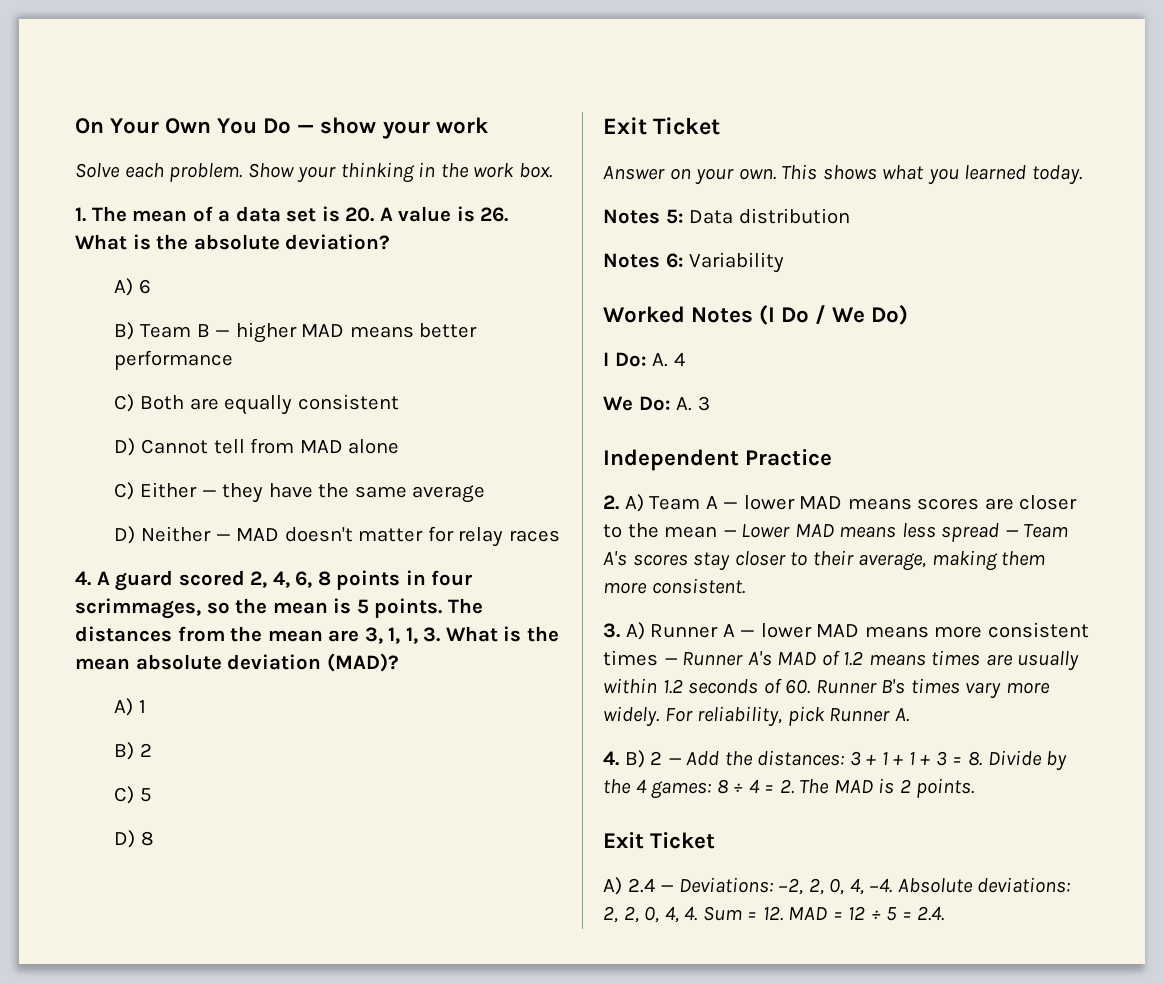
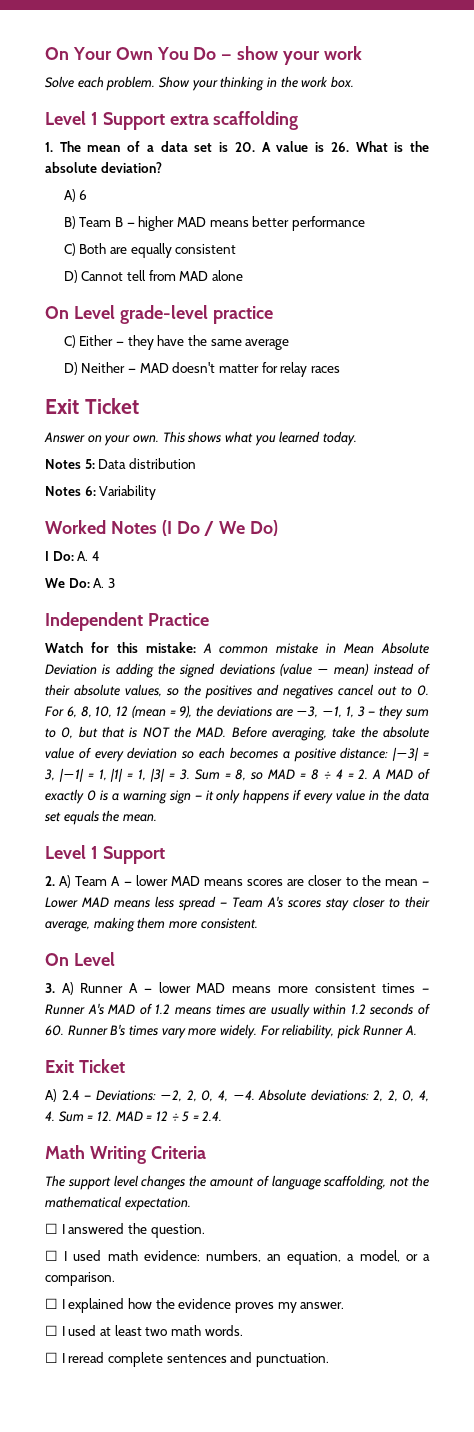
+ Level 1 Support extra scaffolding
+ On Level grade-level practice
- 4. A guard scored 2, 4, 6, 8 points in four scrimmages, so the mean is 5 points. The distances from the mean are 3, 1, 1, 3. What is the mean absolute deviation (MAD)?
- A) 1
- B) 2
- C) 5
- D) 8
+ Watch for this mistake: A common mistake in Mean Absolute Deviation is adding the signed deviations (value − mean) instead of their absolute values, so the positives and negatives cancel out to 0. For 6, 8, 10, 12 (mean = 9), the deviations are −3, −1, 1, 3 — they sum to 0, but that is NOT the MAD. Before averaging, take the absolute value of every deviation so each becomes a positive distance: |−3| = 3, |−1| = 1, |1| = 1, |3| = 3. Sum = 8, so MAD = 8 ÷ 4 = 2. A MAD of exactly 0 is a warning sign — it only happens if every value in the data set equals the mean.
+ Level 1 Support
  2. A) Team A — lower MAD means scores are closer to the mean — Lower MAD means less spread — Team A's scores stay closer to their average, making them more consistent.
+ On Level
- 4. B) 2 — Add the distances: 3 + 1 + 1 + 3 = 8. Divide by the 4 games: 8 ÷ 4 = 2. The MAD is 2 points.
+ Math Writing Criteria
+ The support level changes the amount of language scaffolding, not the mathematical expectation.
+ ☐ I answered the question.
+ ☐ I used math evidence: numbers, an equation, a model, or a comparison.
+ ☐ I explained how the evidence proves my answer.
+ ☐ I used at least two math words.
+ ☐ I reread complete sentences and punctuation.

